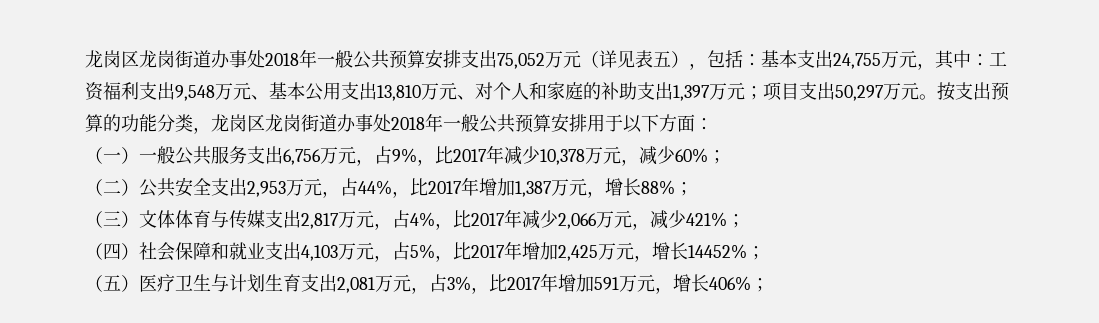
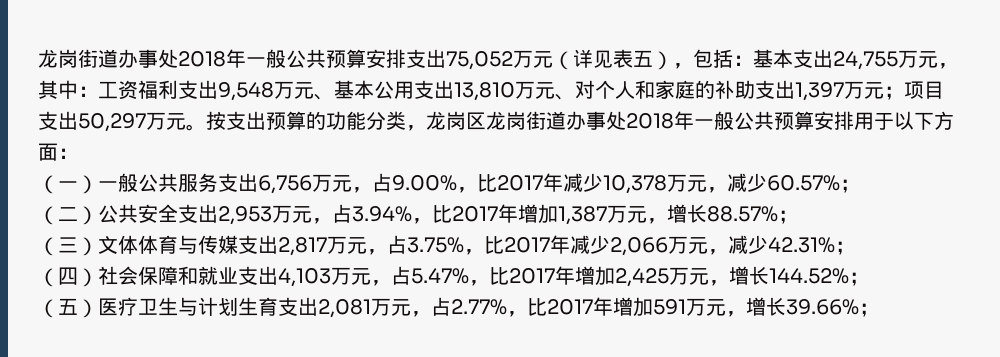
- 龙岗区龙岗街道办事处2018年一般公共预算安排支出75,052万元（详见表五），包括：基本支出24,755万元，其中：工资福利支出9,548万元、基本公用支出13,810万元、对个人和家庭的补助支出1,397万元；项目支出50,297万元。
+ 龙岗街道办事处2018年一般公共预算安排支出75,052万元（详见表五），包括：基本支出24,755万元，其中：工资福利支出9,548万元、基本公用支出13,810万元、对个人和家庭的补助支出1,397万元；项目支出50,297万元。
- （一）一般公共服务支出6,756万元，占9%，比2017年减少10,378万元，减少60%；
+ （一）一般公共服务支出6,756万元，占9.00%，比2017年减少10,378万元，减少60.57%；
- （二）公共安全支出2,953万元，占44%，比2017年增加1,387万元，增长88%；
+ （二）公共安全支出2,953万元，占3.94%，比2017年增加1,387万元，增长88.57%；
- （三）文体体育与传媒支出2,817万元，占4%，比2017年减少2,066万元，减少421%；
+ （三）文体体育与传媒支出2,817万元，占3.75%，比2017年减少2,066万元，减少42.31%；
- （四）社会保障和就业支出4,103万元，占5%，比2017年增加2,425万元，增长14452%；
+ （四）社会保障和就业支出4,103万元，占5.47%，比2017年增加2,425万元，增长144.52%；
- （五）医疗卫生与计划生育支出2,081万元，占3%，比2017年增加591万元，增长406%；
+ （五）医疗卫生与计划生育支出2,081万元，占2.77%，比2017年增加591万元，增长39.66%；

